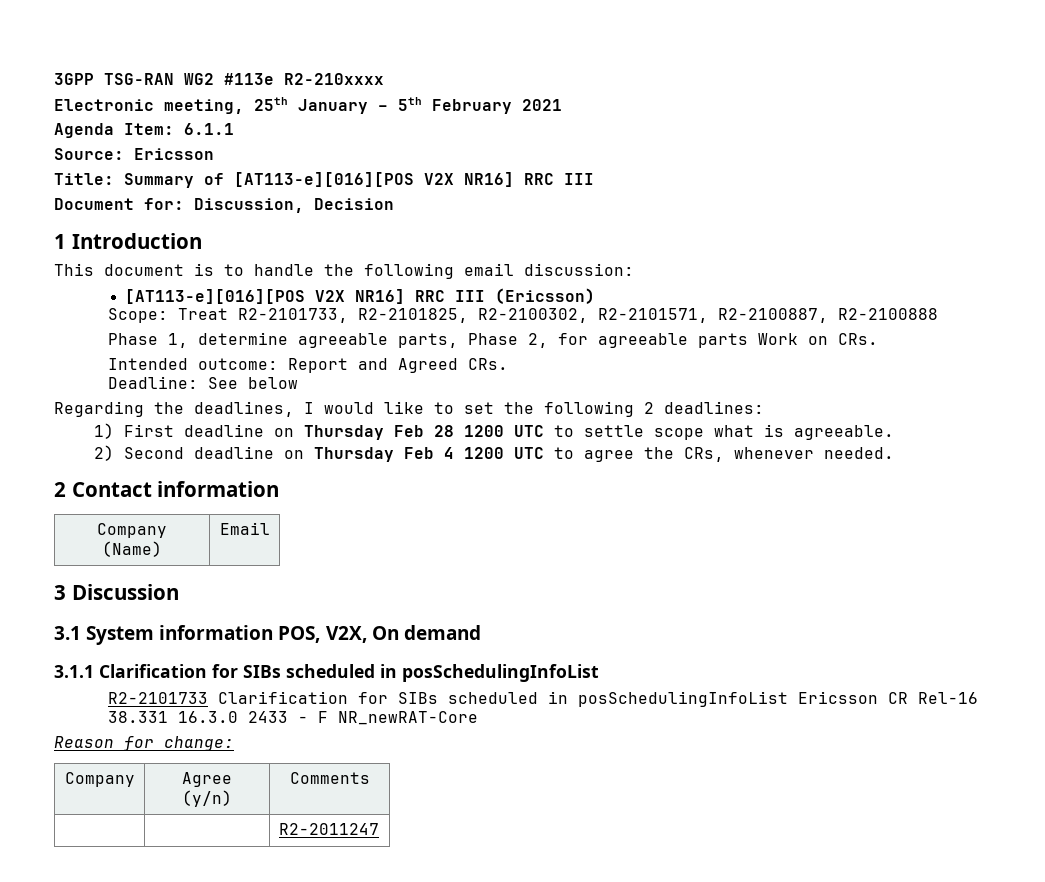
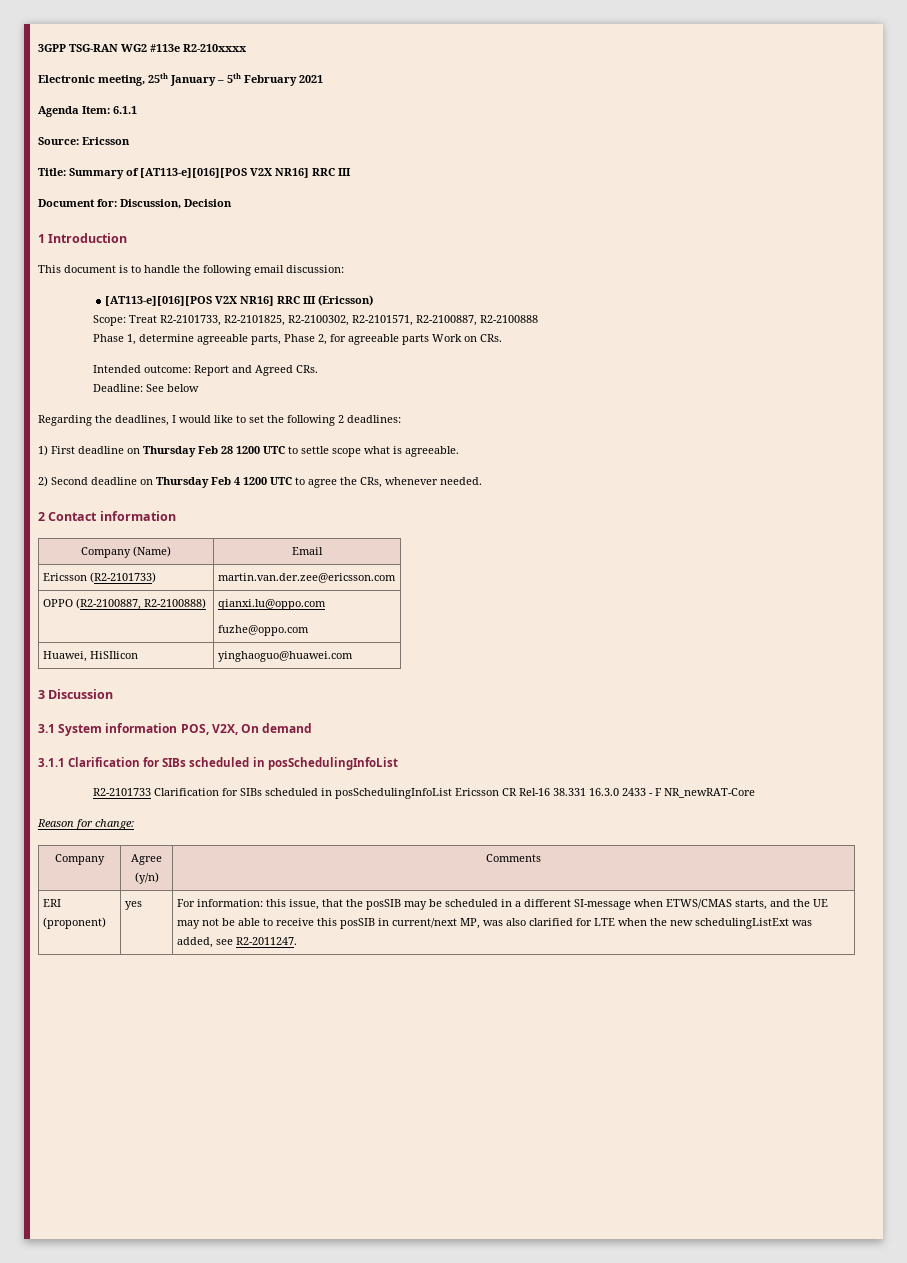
+ Ericsson (R2-2101733) | martin.van.der.zee@ericsson.com
+ OPPO (R2-2100887, R2-2100888) | qianxi.lu@oppo.com
+ fuzhe@oppo.com
+ Huawei, HiSIlicon | yinghaoguo@huawei.com
- R2-2011247
+ ERI (proponent) | yes | For information: this issue, that the posSIB may be scheduled in a different SI-message when ETWS/CMAS starts, and the UE may not be able to receive this posSIB in current/next MP, was also clarified for LTE when the new schedulingListExt was added, see R2-2011247.

